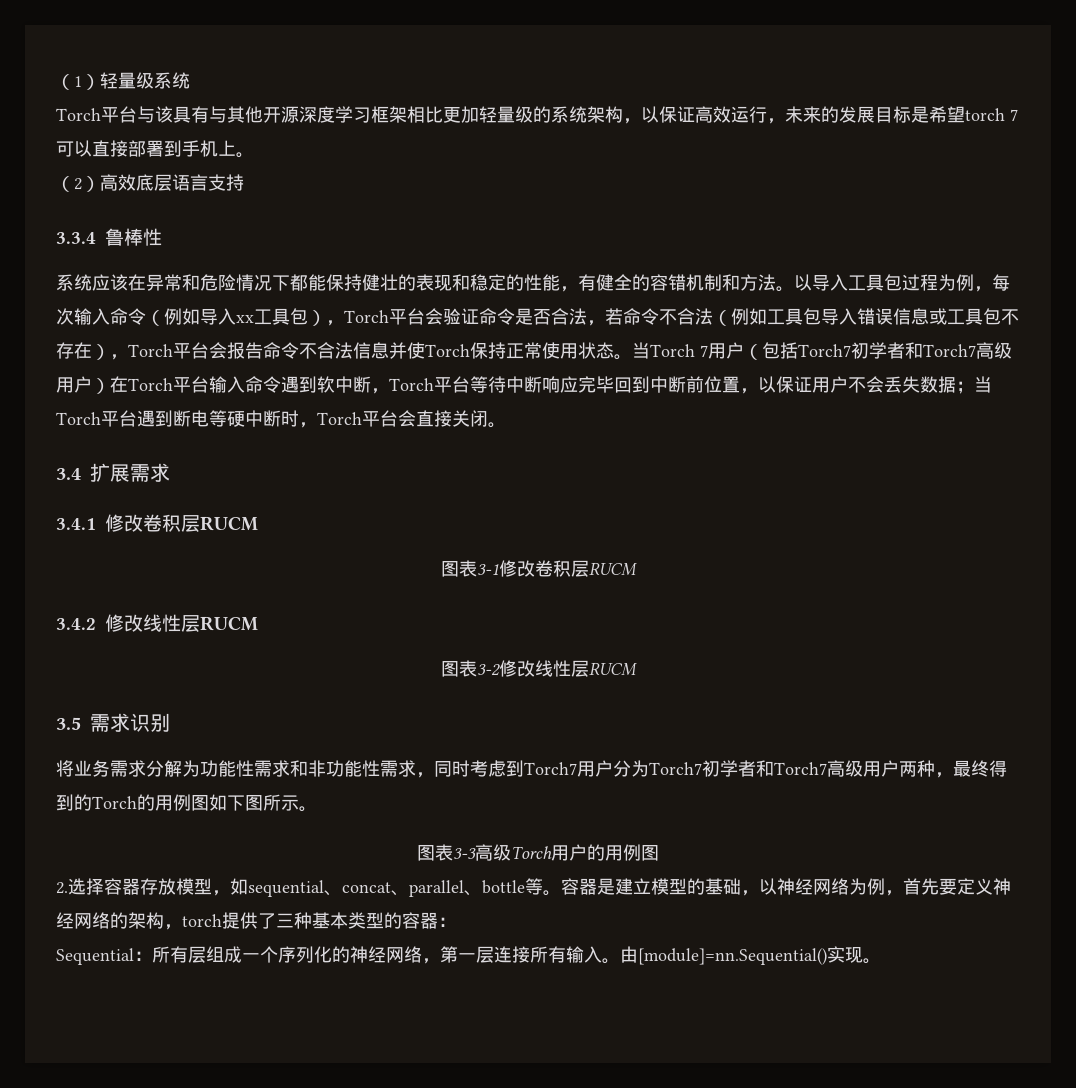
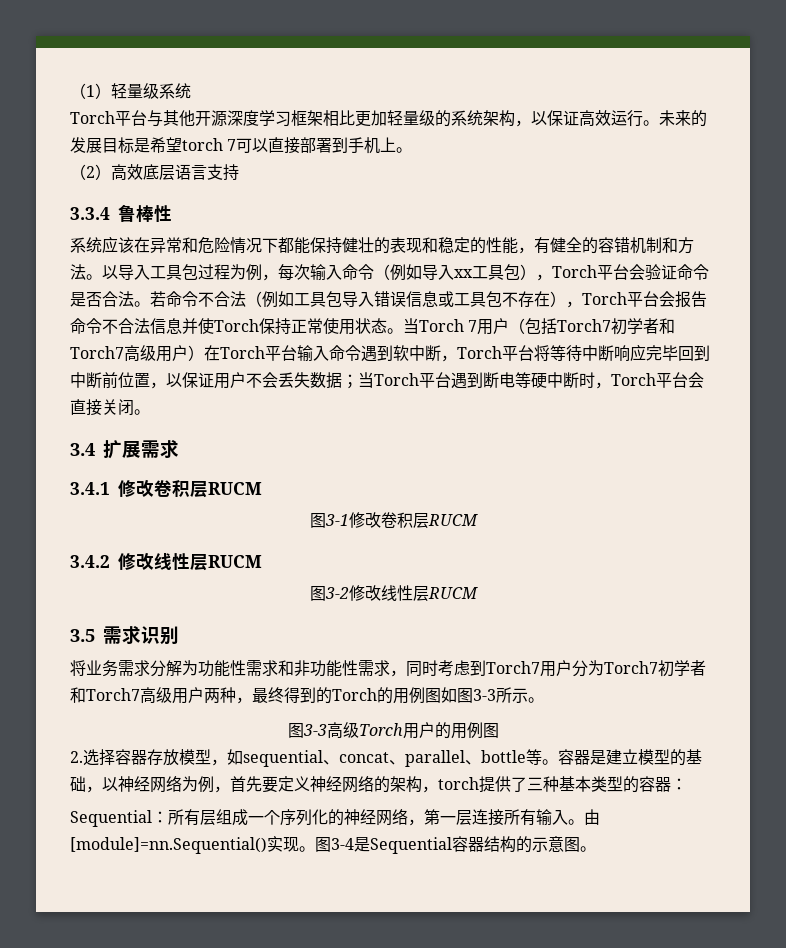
- Torch平台与该具有与其他开源深度学习框架相比更加轻量级的系统架构，以保证高效运行，未来的发展目标是希望torch 7可以直接部署到手机上。
+ Torch平台与其他开源深度学习框架相比更加轻量级的系统架构，以保证高效运行。未来的发展目标是希望torch 7可以直接部署到手机上。
- 以导入工具包过程为例，每次输入命令（例如导入xx工具包），Torch平台会验证命令是否合法，若命令不合法（例如工具包导入错误信息或工具包不存在），Torch平台会报告命令不合法信息并使Torch保持正常使用状态。
+ 以导入工具包过程为例，每次输入命令（例如导入xx工具包），Torch平台会验证命令是否合法。若命令不合法（例如工具包导入错误信息或工具包不存在），Torch平台会报告命令不合法信息并使Torch保持正常使用状态。
- 当Torch 7用户（包括Torch7初学者和Torch7高级用户）在Torch平台输入命令遇到软中断，Torch平台等待中断响应完毕回到中断前位置，以保证用户不会丢失数据；当Torch平台遇到断电等硬中断时，Torch平台会直接关闭。
+ 当Torch 7用户（包括Torch7初学者和Torch7高级用户）在Torch平台输入命令遇到软中断，Torch平台将等待中断响应完毕回到中断前位置，以保证用户不会丢失数据；当Torch平台遇到断电等硬中断时，Torch平台会直接关闭。
- 图表3-1修改卷积层RUCM
+ 图3-1修改卷积层RUCM
- 图表3-2修改线性层RUCM
+ 图3-2修改线性层RUCM
- 将业务需求分解为功能性需求和非功能性需求，同时考虑到Torch7用户分为Torch7初学者和Torch7高级用户两种，最终得到的Torch的用例图如下图所示。
+ 将业务需求分解为功能性需求和非功能性需求，同时考虑到Torch7用户分为Torch7初学者和Torch7高级用户两种，最终得到的Torch的用例图如图3-3所示。
- 图表3-3高级Torch用户的用例图
+ 图3-3高级Torch用户的用例图
+ 图3-4是Sequential容器结构的示意图。

